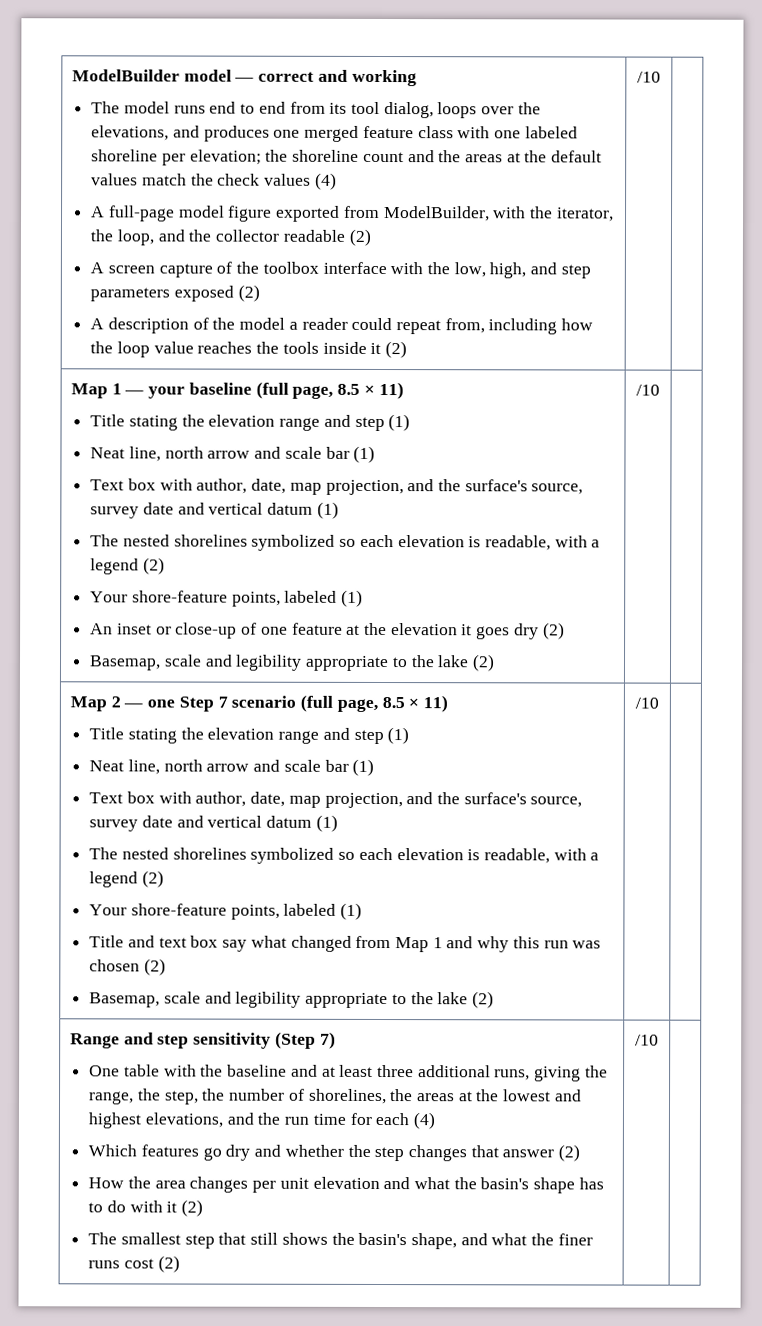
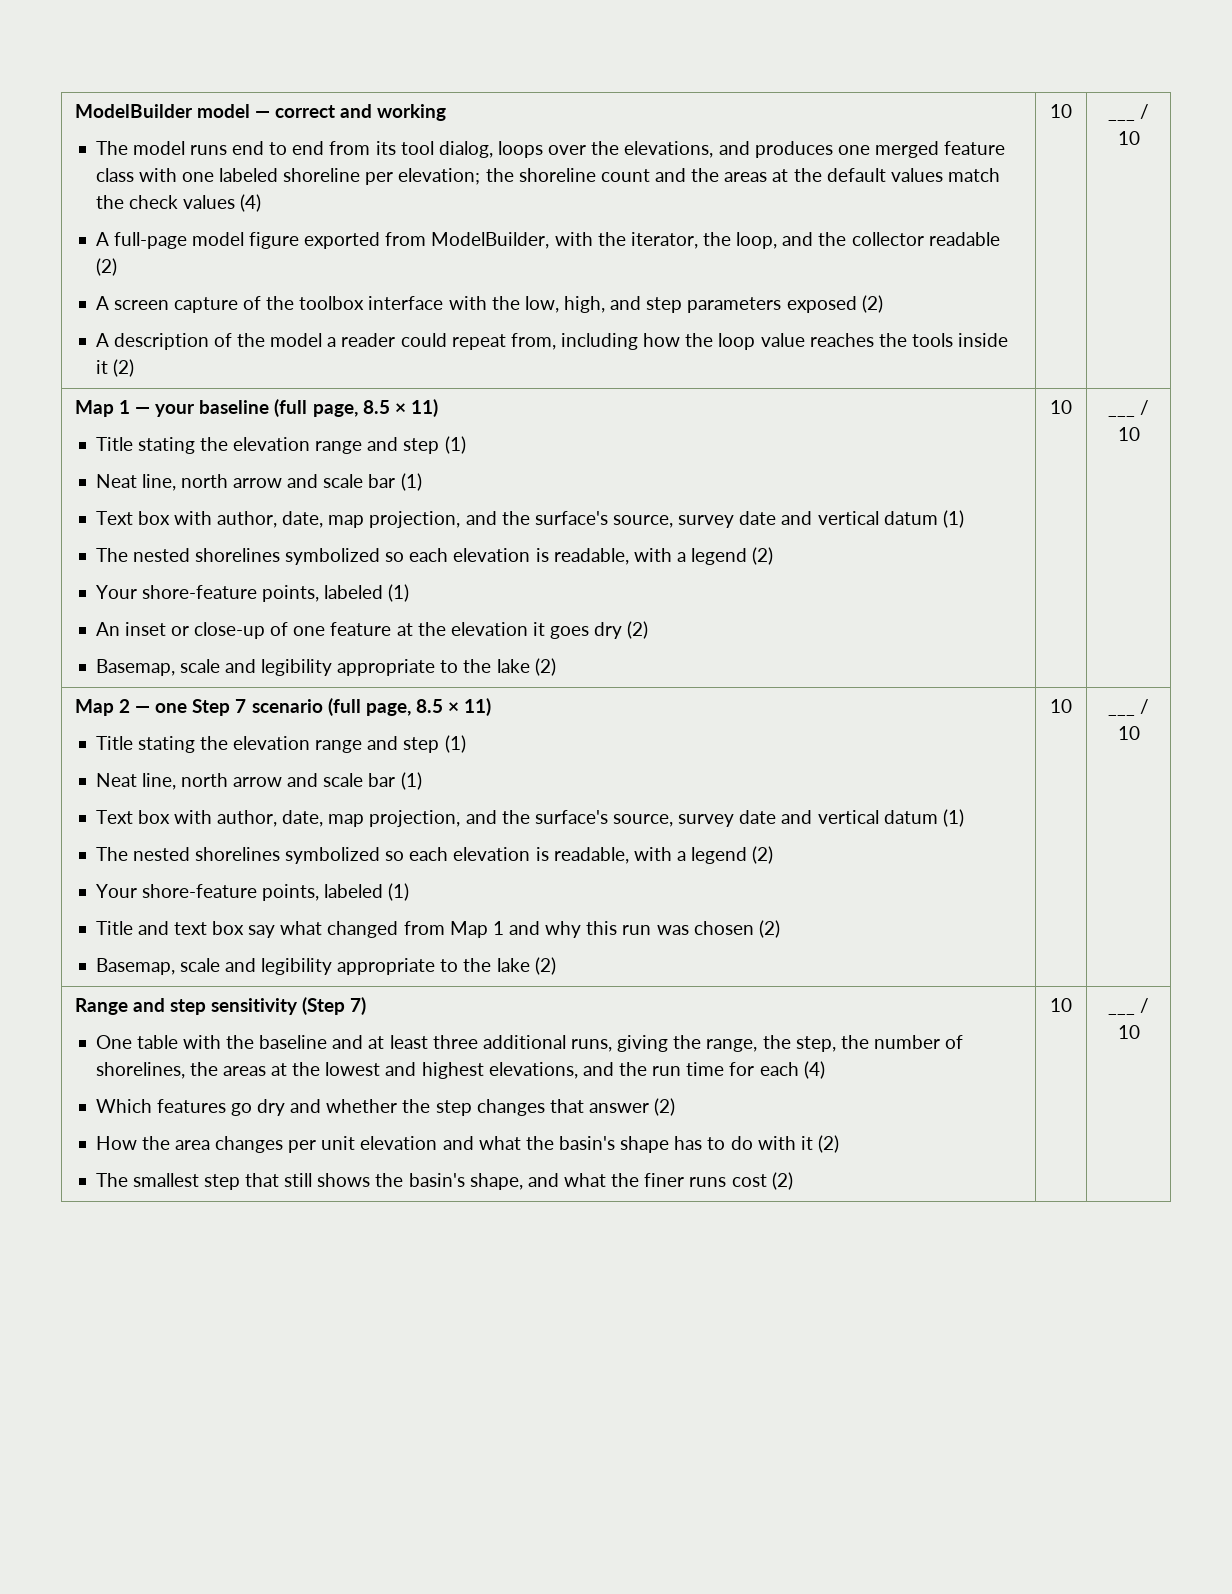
- A description of the model a reader could repeat from, including how the loop value reaches the tools inside it (2) | /10
+ A description of the model a reader could repeat from, including how the loop value reaches the tools inside it (2) | 10 | ___ / 10
  An inset or close-up of one feature at the elevation it goes dry (2)
- Basemap, scale and legibility appropriate to the lake (2) | /10
+ Basemap, scale and legibility appropriate to the lake (2) | 10 | ___ / 10
  Title and text box say what changed from Map 1 and why this run was chosen (2)
- Basemap, scale and legibility appropriate to the lake (2) | /10
+ Basemap, scale and legibility appropriate to the lake (2) | 10 | ___ / 10
- The smallest step that still shows the basin's shape, and what the finer runs cost (2) | /10
+ The smallest step that still shows the basin's shape, and what the finer runs cost (2) | 10 | ___ / 10

